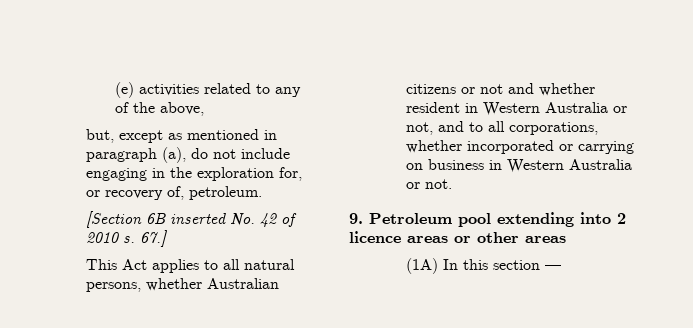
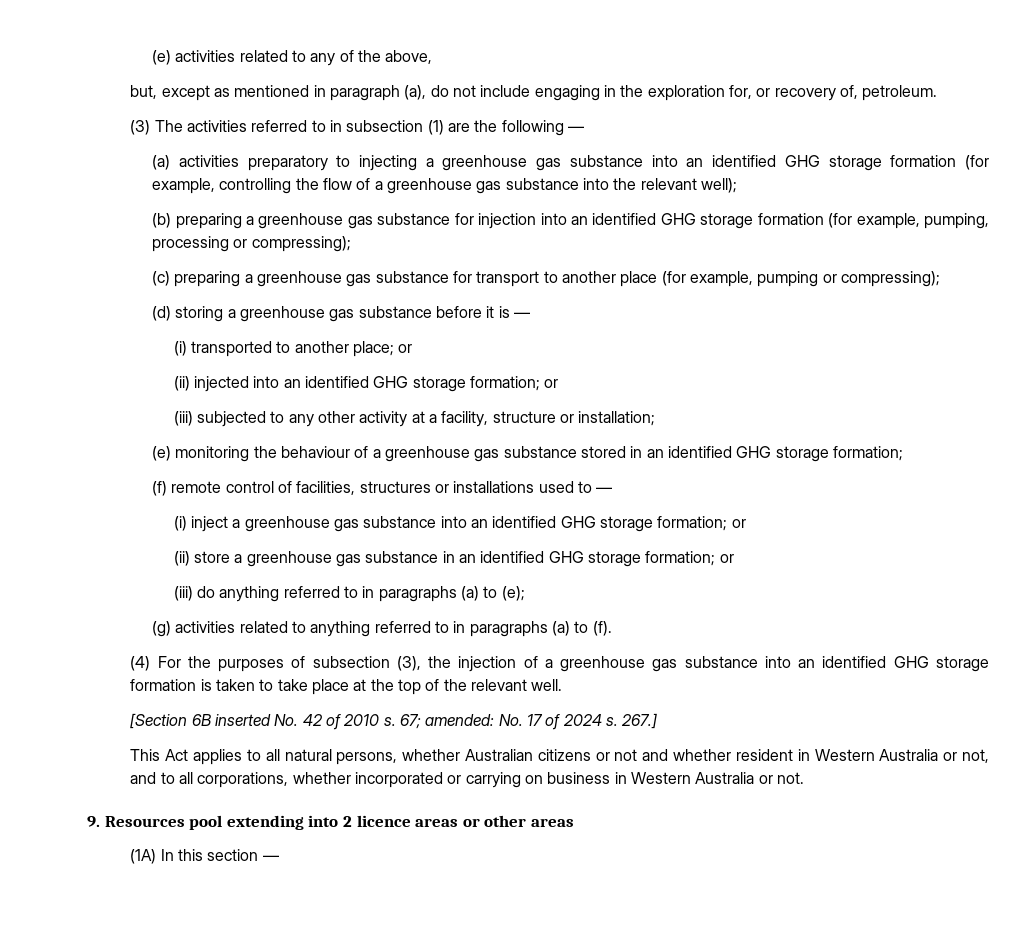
+ (3) The activities referred to in subsection (1) are the following —
+ (a) activities preparatory to injecting a greenhouse gas substance into an identified GHG storage formation (for example, controlling the flow of a greenhouse gas substance into the relevant well);
+ (b) preparing a greenhouse gas substance for injection into an identified GHG storage formation (for example, pumping, processing or compressing);
+ (c) preparing a greenhouse gas substance for transport to another place (for example, pumping or compressing);
+ (d) storing a greenhouse gas substance before it is —
+ (i) transported to another place; or
+ (ii) injected into an identified GHG storage formation; or
+ (iii) subjected to any other activity at a facility, structure or installation;
+ (e) monitoring the behaviour of a greenhouse gas substance stored in an identified GHG storage formation;
+ (f) remote control of facilities, structures or installations used to —
+ (i) inject a greenhouse gas substance into an identified GHG storage formation; or
+ (ii) store a greenhouse gas substance in an identified GHG storage formation; or
+ (iii) do anything referred to in paragraphs (a) to (e);
+ (g) activities related to anything referred to in paragraphs (a) to (f).
+ (4) For the purposes of subsection (3), the injection of a greenhouse gas substance into an identified GHG storage formation is taken to take place at the top of the relevant well.
- 67.]
+ 67; amended: No. 17 of 2024 s. 267.]
- 9. Petroleum pool extending into 2 licence areas or other areas
+ 9. Resources pool extending into 2 licence areas or other areas

